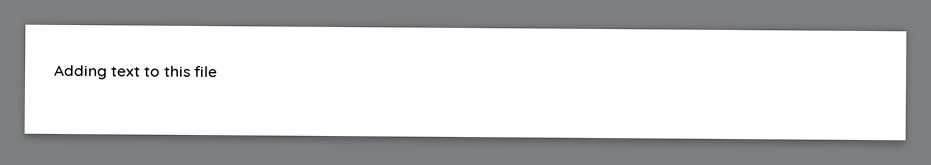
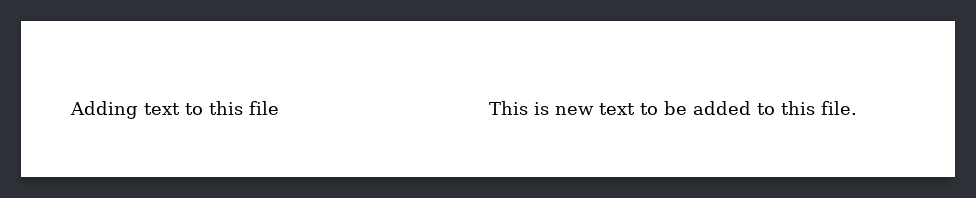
+ This is new text to be added to this file.

